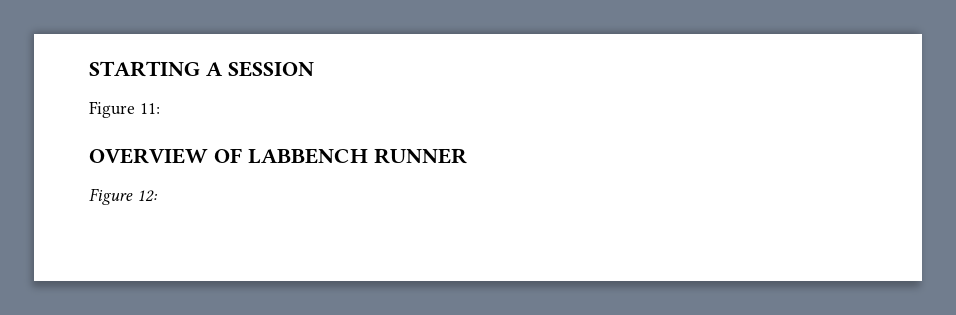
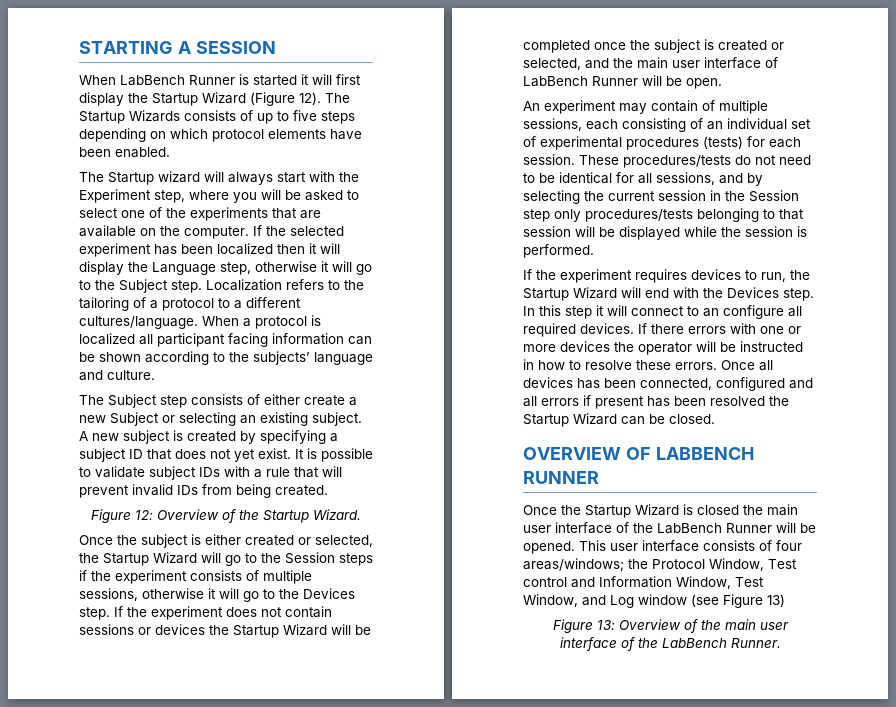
- Figure 11:
+ When LabBench Runner is started it will first display the Startup Wizard (Figure 12). The Startup Wizards consists of up to five steps depending on which protocol elements have been enabled.
+ The Startup wizard will always start with the Experiment step, where you will be asked to select one of the experiments that are available on the computer. If the selected experiment has been localized then it will display the Language step, otherwise it will go to the Subject step. Localization refers to the tailoring of a protocol to a different cultures/language. When a protocol is localized all participant facing information can be shown according to the subjects’ language and culture.
+ The Subject step consists of either create a new Subject or selecting an existing subject. A new subject is created by specifying a subject ID that does not yet exist. It is possible to validate subject IDs with a rule that will prevent invalid IDs from being created.
+ Figure 12: Overview of the Startup Wizard.
+ Once the subject is either created or selected, the Startup Wizard will go to the Session steps if the experiment consists of multiple sessions, otherwise it will go to the Devices step. If the experiment does not contain sessions or devices the Startup Wizard will be completed once the subject is created or selected, and the main user interface of LabBench Runner will be open.
+ An experiment may contain of multiple sessions, each consisting of an individual set of experimental procedures (tests) for each session. These procedures/tests do not need to be identical for all sessions, and by selecting the current session in the Session step only procedures/tests belonging to that session will be displayed while the session is performed.
+ If the experiment requires devices to run, the Startup Wizard will end with the Devices step. In this step it will connect to an configure all required devices. If there errors with one or more devices the operator will be instructed in how to resolve these errors. Once all devices has been connected, configured and all errors if present has been resolved the Startup Wizard can be closed.
  OVERVIEW OF LABBENCH RUNNER
- Figure 12:
+ Once the Startup Wizard is closed the main user interface of the LabBench Runner will be opened. This user interface consists of four areas/windows; the Protocol Window, Test control and Information Window, Test Window, and Log window (see Figure 13)
+ Figure 13: Overview of the main user interface of the LabBench Runner.

